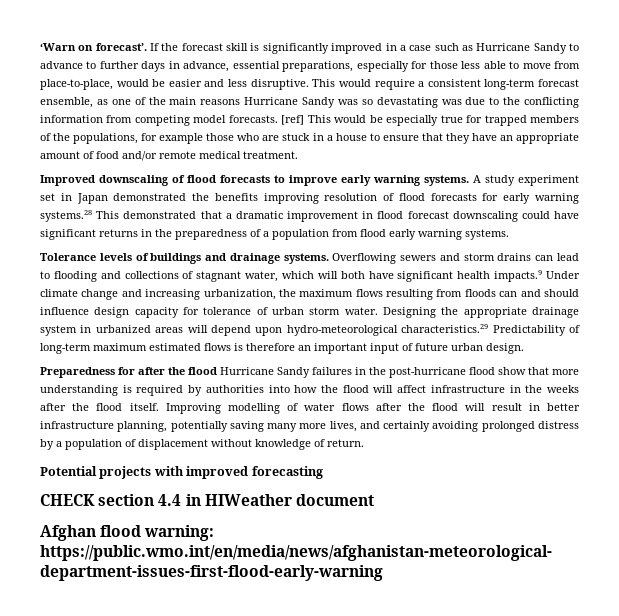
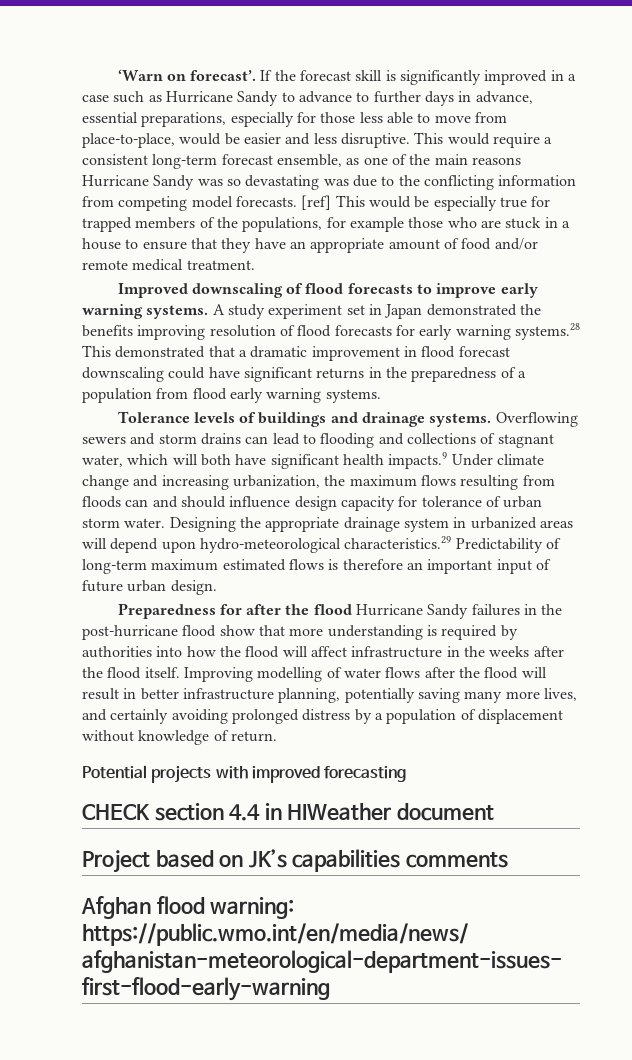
+ Project based on JK’s capabilities comments

